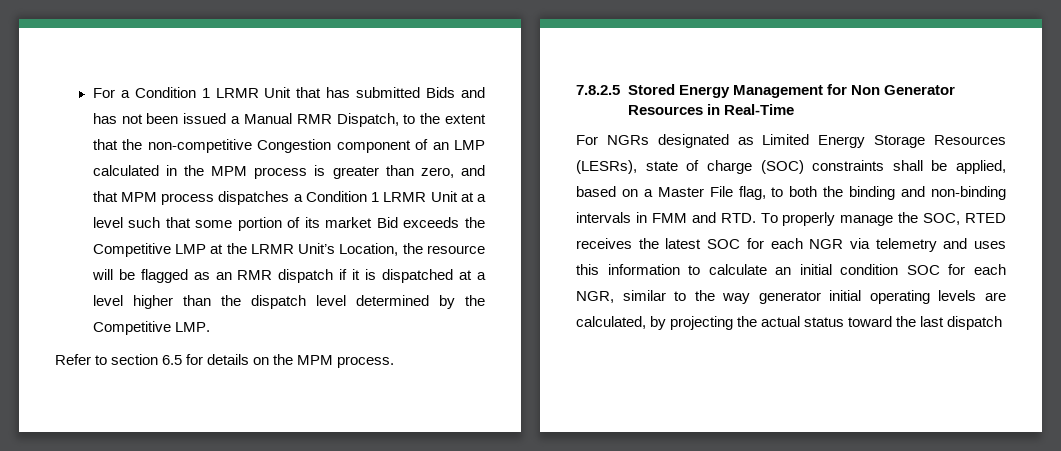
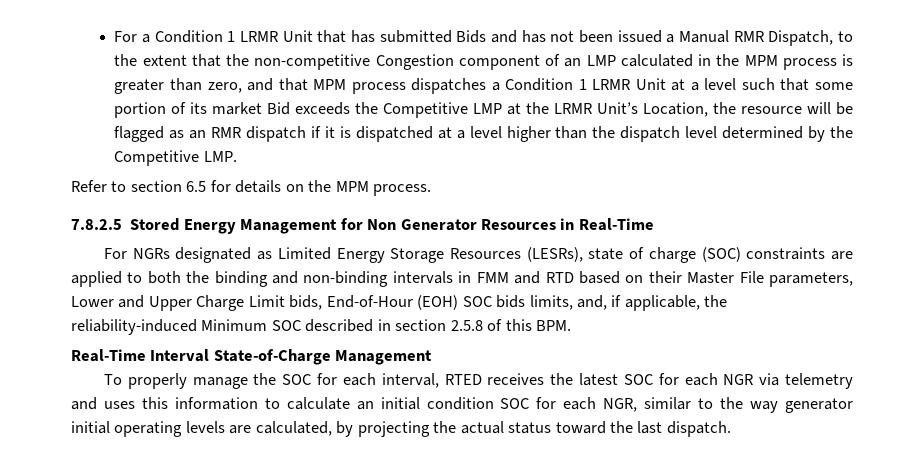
- For NGRs designated as Limited Energy Storage Resources (LESRs), state of charge (SOC) constraints shall be applied, based on a Master File flag, to both the binding and non-binding intervals in FMM and RTD. To properly manage the SOC, RTED receives the latest SOC for each NGR via telemetry and uses this information to calculate an initial condition SOC for each NGR, similar to the way generator initial operating levels are calculated, by projecting the actual status toward the last dispatch
+ For NGRs designated as Limited Energy Storage Resources (LESRs), state of charge (SOC) constraints are applied to both the binding and non-binding intervals in FMM and RTD based on their Master File parameters, Lower and Upper Charge Limit bids, End-of-Hour (EOH) SOC bids limits, and, if applicable, the reliability-induced Minimum SOC described in section 2.5.8 of this BPM.
+ Real-Time Interval State-of-Charge Management
+ To properly manage the SOC for each interval, RTED receives the latest SOC for each NGR via telemetry and uses this information to calculate an initial condition SOC for each NGR, similar to the way generator initial operating levels are calculated, by projecting the actual status toward the last dispatch.

